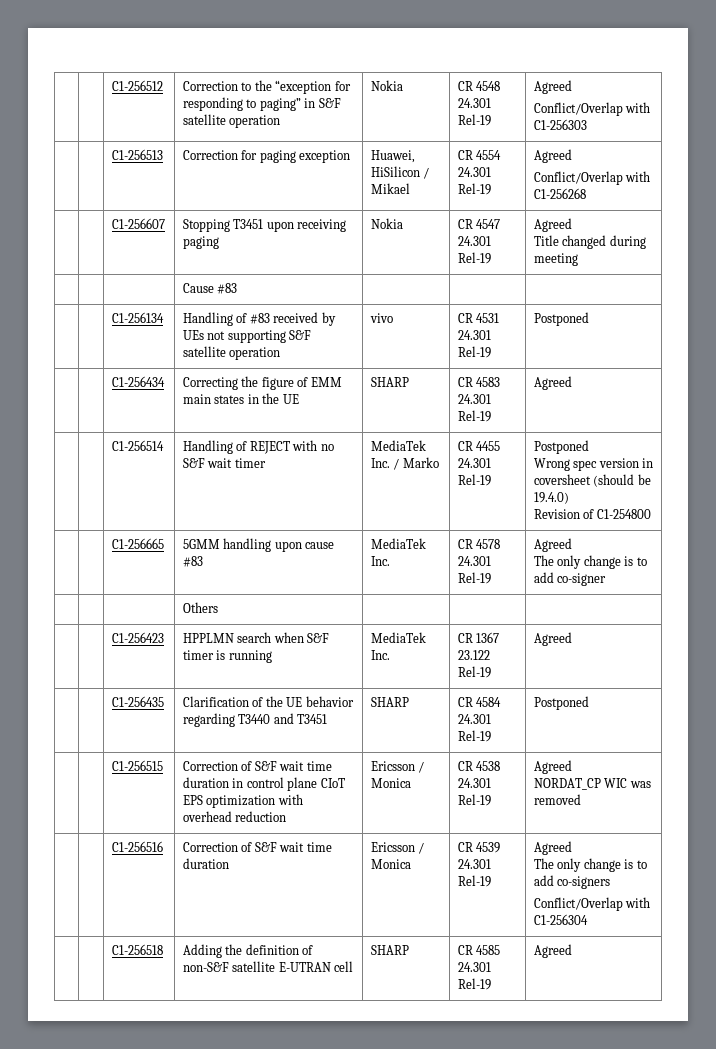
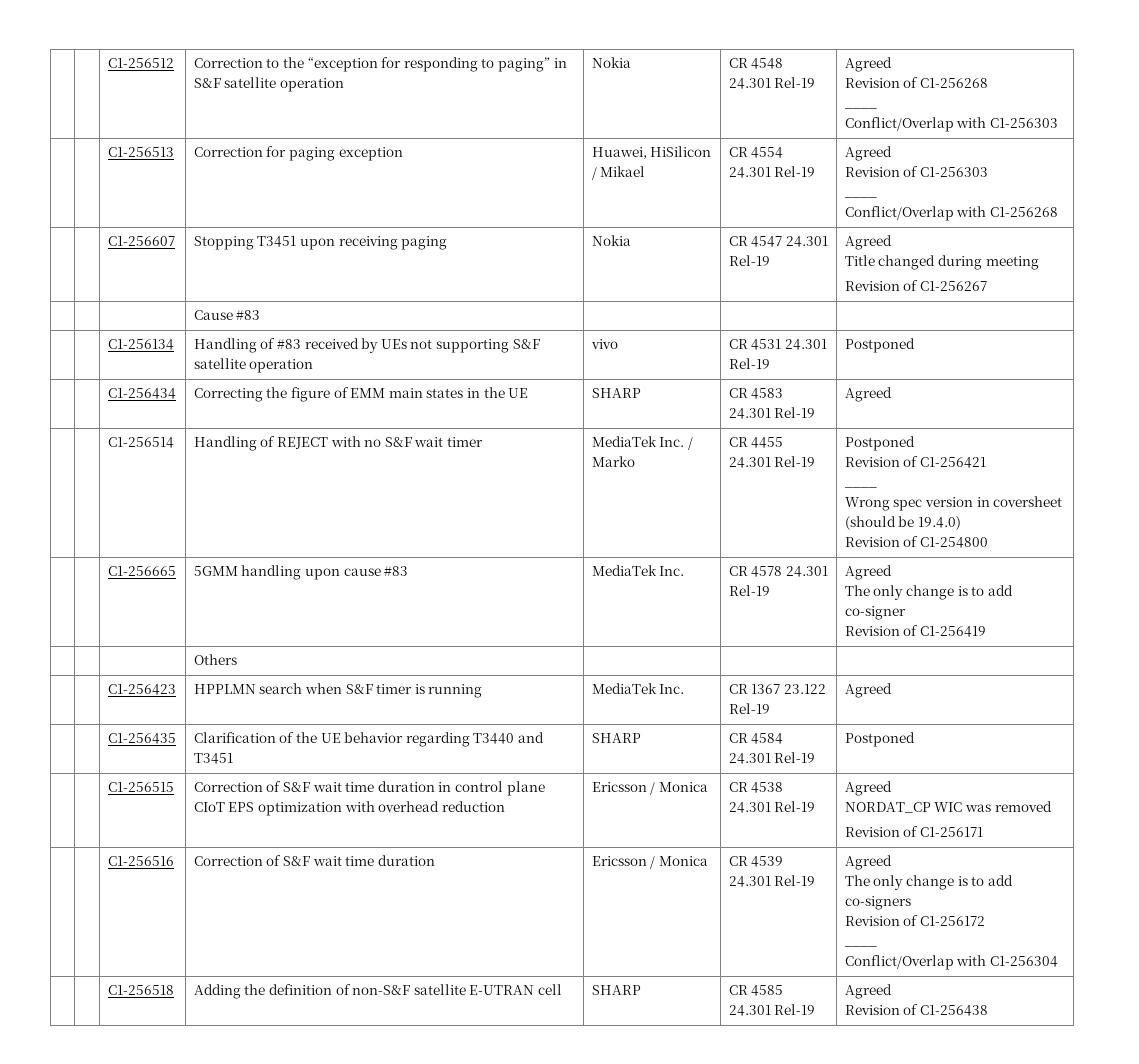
  | | C1-256512 | Correction to the “exception for responding to paging” in S&F satellite operation | Nokia | CR 4548 24.301 Rel-19 | Agreed
+ Revision of C1-256268
+ ____
  | | C1-256513 | Correction for paging exception | Huawei, HiSilicon / Mikael | CR 4554 24.301 Rel-19 | Agreed
+ Revision of C1-256303
+ ____
  | | C1-256607 | Stopping T3451 upon receiving paging | Nokia | CR 4547 24.301 Rel-19 | Agreed
  Title changed during meeting
+ Revision of C1-256267
  | | C1-256514 | Handling of REJECT with no S&F wait timer | MediaTek Inc. / Marko | CR 4455 24.301 Rel-19 | Postponed
+ Revision of C1-256421
+ ____
  | | C1-256665 | 5GMM handling upon cause #83 | MediaTek Inc. | CR 4578 24.301 Rel-19 | Agreed
  The only change is to add co-signer
+ Revision of C1-256419
  | | C1-256515 | Correction of S&F wait time duration in control plane CIoT EPS optimization with overhead reduction | Ericsson / Monica | CR 4538 24.301 Rel-19 | Agreed
  NORDAT_CP WIC was removed
+ Revision of C1-256171
  | | C1-256516 | Correction of S&F wait time duration | Ericsson / Monica | CR 4539 24.301 Rel-19 | Agreed
  The only change is to add co-signers
+ Revision of C1-256172
+ ____
  | | C1-256518 | Adding the definition of non-S&F satellite E-UTRAN cell | SHARP | CR 4585 24.301 Rel-19 | Agreed
+ Revision of C1-256438

